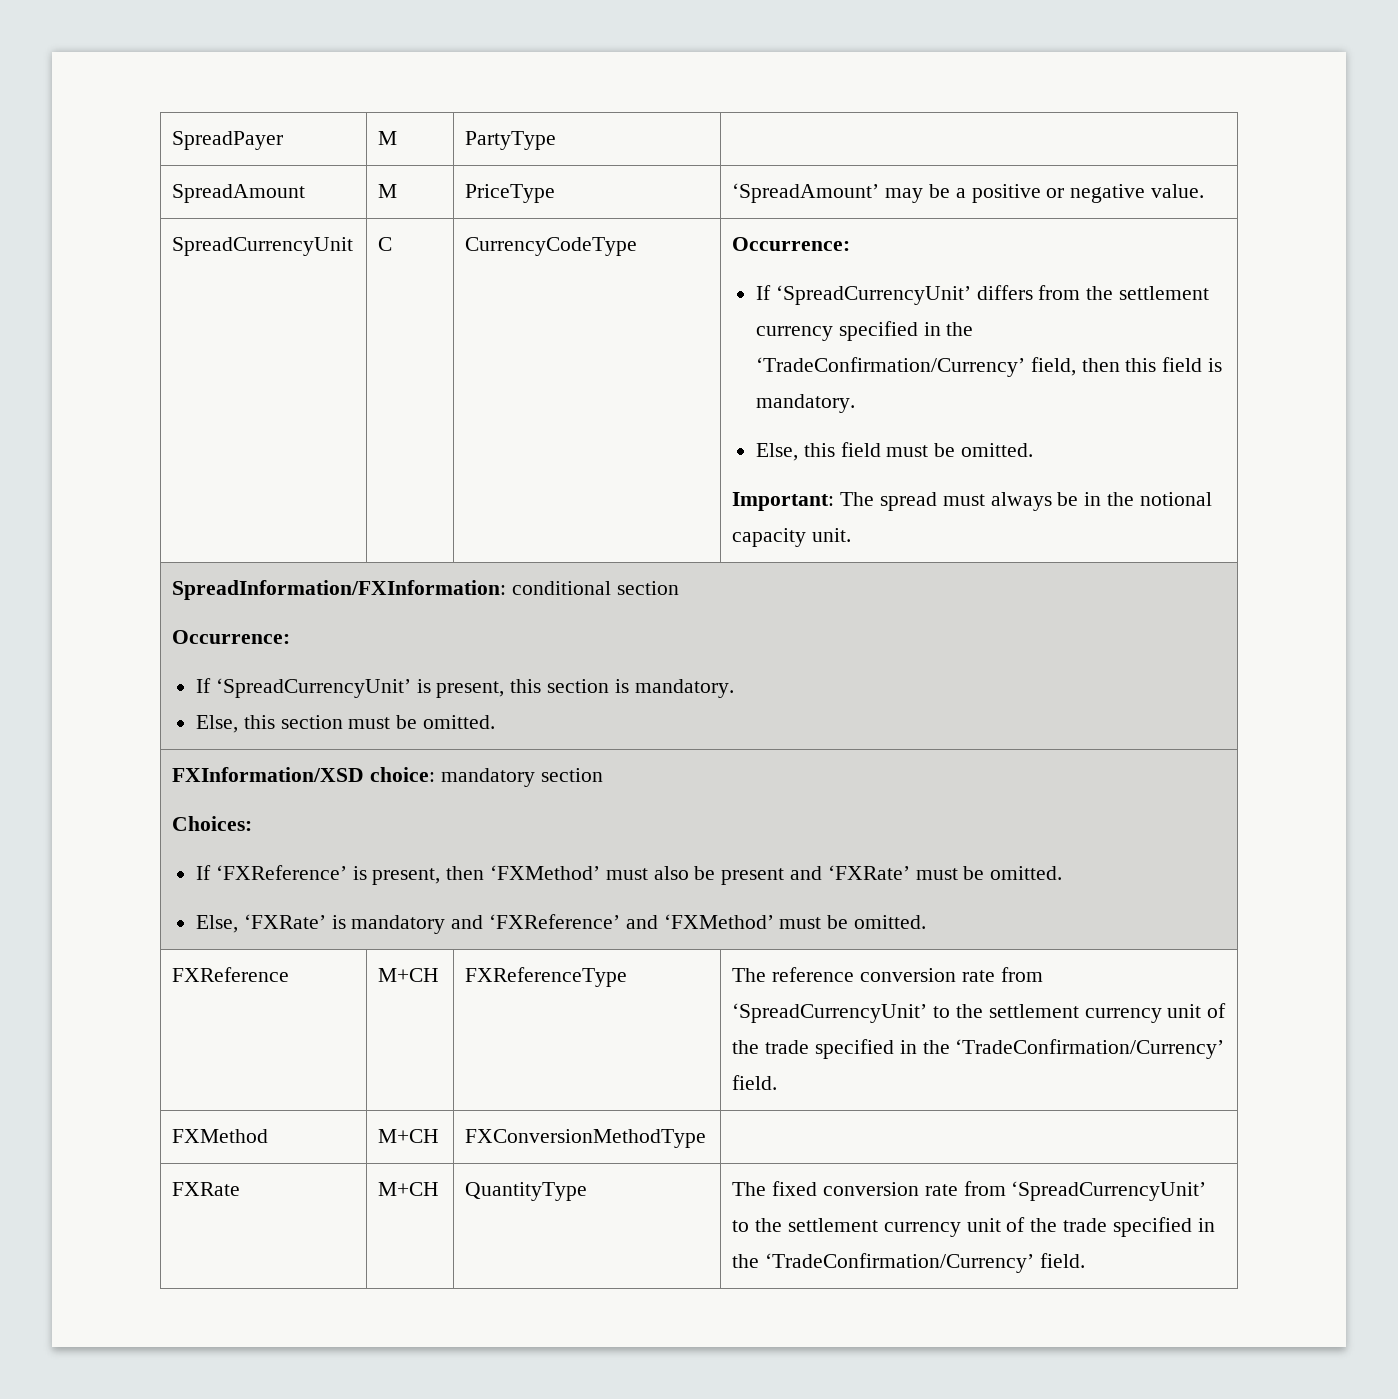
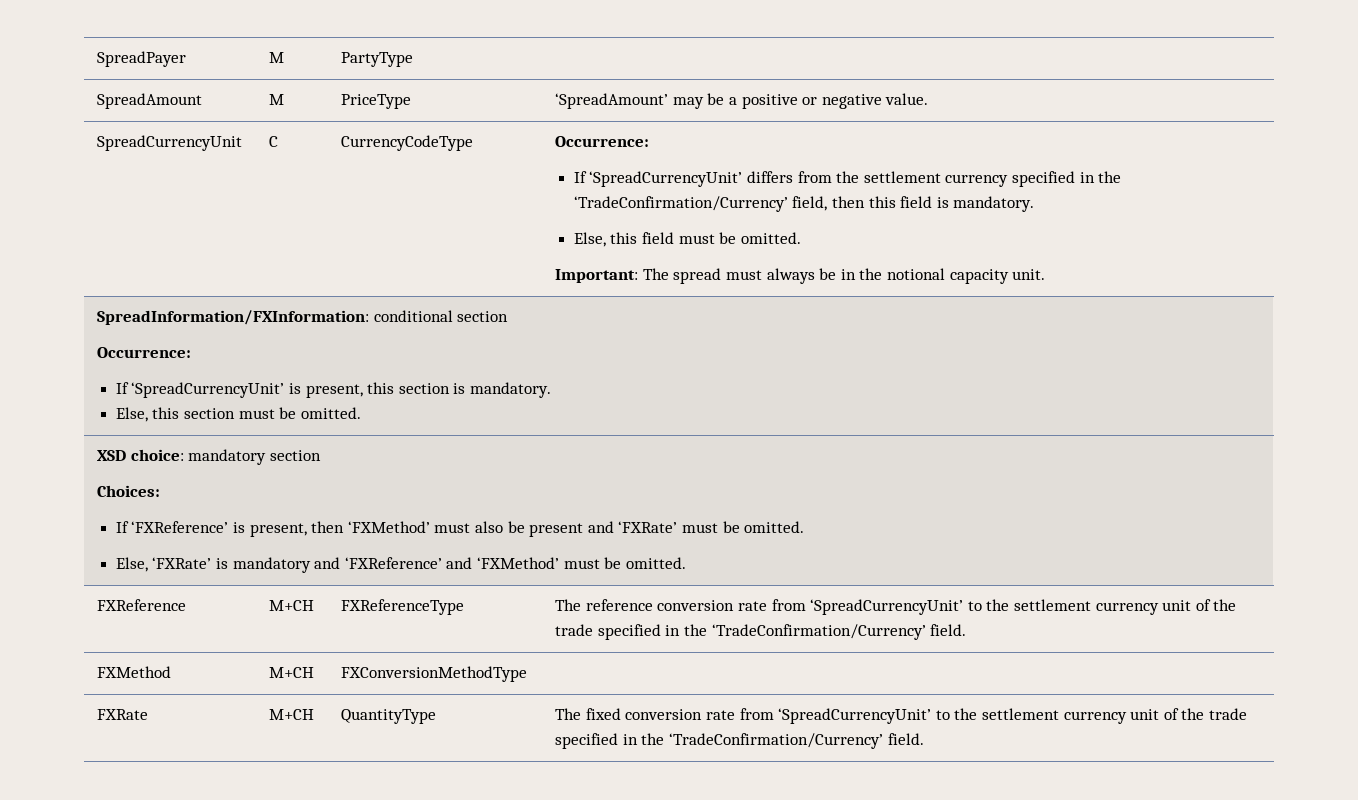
- FXInformation/XSD choice: mandatory section
+ XSD choice: mandatory section

